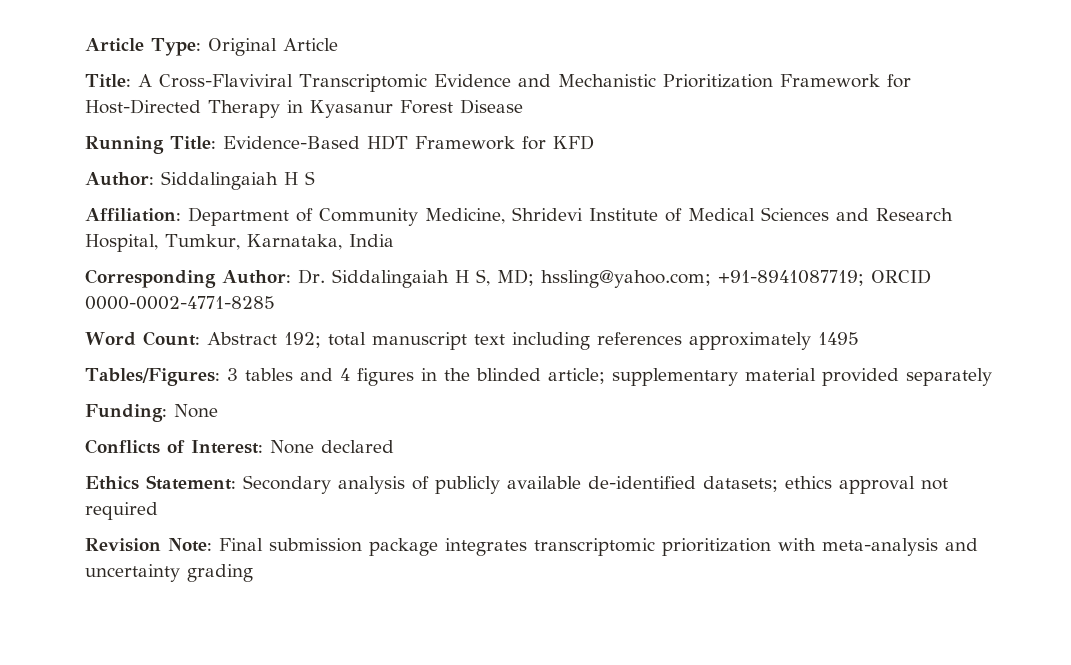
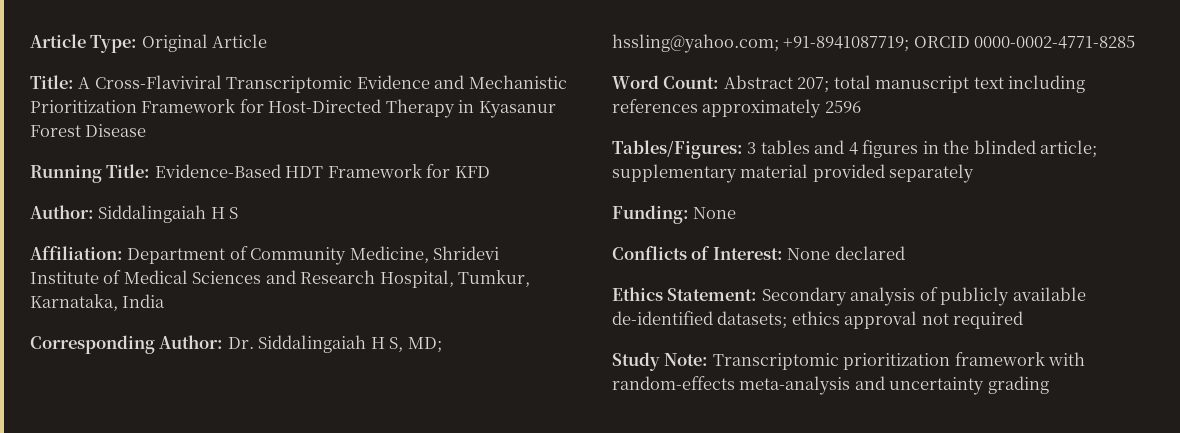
- Word Count: Abstract 192; total manuscript text including references approximately 1495
+ Word Count: Abstract 207; total manuscript text including references approximately 2596
- Revision Note: Final submission package integrates transcriptomic prioritization with meta-analysis and uncertainty grading
+ Study Note: Transcriptomic prioritization framework with random-effects meta-analysis and uncertainty grading

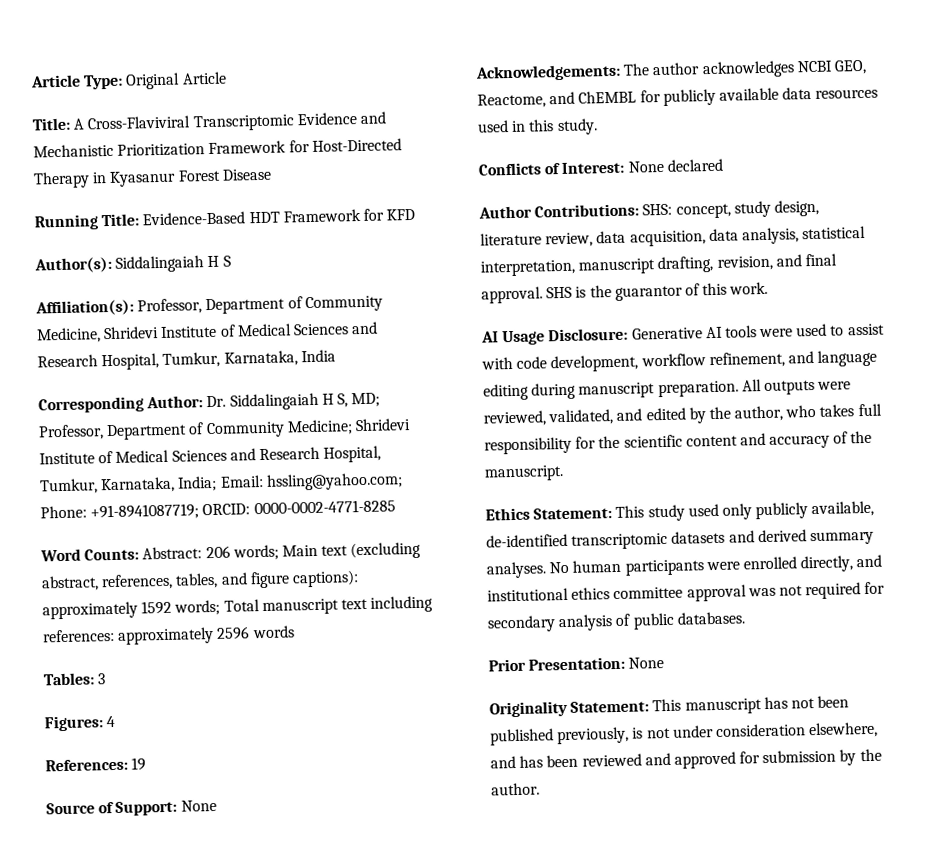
- Author: Siddalingaiah H S
+ Author(s): Siddalingaiah H S
- Affiliation: Department of Community Medicine, Shridevi Institute of Medical Sciences and Research Hospital, Tumkur, Karnataka, India
+ Affiliation(s): Professor, Department of Community Medicine, Shridevi Institute of Medical Sciences and Research Hospital, Tumkur, Karnataka, India
- Corresponding Author: Dr. Siddalingaiah H S, MD; hssling@yahoo.com; +91-8941087719; ORCID 0000-0002-4771-8285
- Word Count: Abstract 207; total manuscript text including references approximately 2596
- Tables/Figures: 3 tables and 4 figures in the blinded article; supplementary material provided separately
- Funding: None
+ Corresponding Author: Dr. Siddalingaiah H S, MD; Professor, Department of Community Medicine; Shridevi Institute of Medical Sciences and Research Hospital, Tumkur, Karnataka, India; Email: hssling@yahoo.com; Phone: +91-8941087719; ORCID: 0000-0002-4771-8285
+ Word Counts: Abstract: 206 words; Main text (excluding abstract, references, tables, and figure captions): approximately 1592 words; Total manuscript text including references: approximately 2596 words
+ Tables: 3
+ Figures: 4
+ References: 19
+ Source of Support: None
+ Acknowledgements: The author acknowledges NCBI GEO, Reactome, and ChEMBL for publicly available data resources used in this study.
- Ethics Statement: Secondary analysis of publicly available de-identified datasets; ethics approval not required
- Study Note: Transcriptomic prioritization framework with random-effects meta-analysis and uncertainty grading
+ Author Contributions: SHS: concept, study design, literature review, data acquisition, data analysis, statistical interpretation, manuscript drafting, revision, and final approval. SHS is the guarantor of this work.
+ AI Usage Disclosure: Generative AI tools were used to assist with code development, workflow refinement, and language editing during manuscript preparation. All outputs were reviewed, validated, and edited by the author, who takes full responsibility for the scientific content and accuracy of the manuscript.
+ Ethics Statement: This study used only publicly available, de-identified transcriptomic datasets and derived summary analyses. No human participants were enrolled directly, and institutional ethics committee approval was not required for secondary analysis of public databases.
+ Prior Presentation: None
+ Originality Statement: This manuscript has not been published previously, is not under consideration elsewhere, and has been reviewed and approved for submission by the author.

